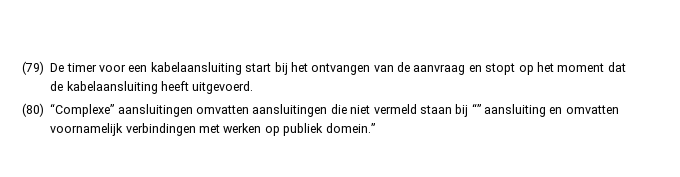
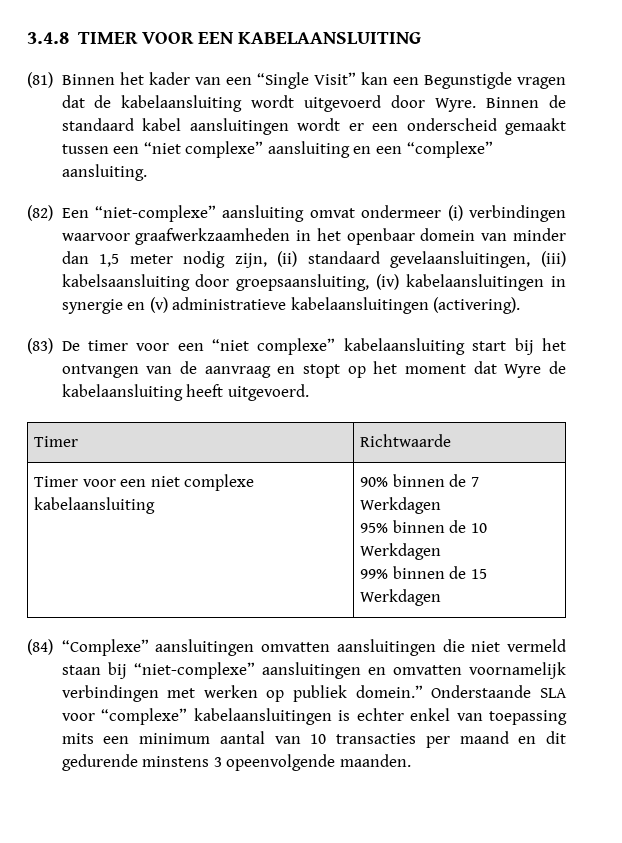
- (79) De timer voor een kabelaansluiting start bij het ontvangen van de aanvraag en stopt op het moment dat de kabelaansluiting heeft uitgevoerd.
+ 3.4.8 TIMER VOOR EEN KABELAANSLUITING
+ (81) Binnen het kader van een “Single Visit” kan een Begunstigde vragen dat de kabelaansluiting wordt uitgevoerd door Wyre. Binnen de standaard kabel aansluitingen wordt er een onderscheid gemaakt tussen een “niet complexe” aansluiting en een “complexe” aansluiting.
+ (82) Een “niet-complexe” aansluiting omvat ondermeer (i) verbindingen waarvoor graafwerkzaamheden in het openbaar domein van minder dan 1,5 meter nodig zijn, (ii) standaard gevelaansluitingen, (iii) kabelsaansluiting door groepsaansluiting, (iv) kabelaansluitingen in synergie en (v) administratieve kabelaansluitingen (activering).
+ (83) De timer voor een “niet complexe” kabelaansluiting start bij het ontvangen van de aanvraag en stopt op het moment dat Wyre de kabelaansluiting heeft uitgevoerd.
- (80) “Complexe” aansluitingen omvatten aansluitingen die niet vermeld staan bij “” aansluiting en omvatten voornamelijk verbindingen met werken op publiek domein.”
+ Timer | Richtwaarde
+ Timer voor een niet complexe kabelaansluiting | 90% binnen de 7 Werkdagen
+ 95% binnen de 10 Werkdagen
+ 99% binnen de 15 Werkdagen
+ (84) “Complexe” aansluitingen omvatten aansluitingen die niet vermeld staan bij “niet-complexe” aansluitingen en omvatten voornamelijk verbindingen met werken op publiek domein.”
+ Onderstaande SLA voor “complexe” kabelaansluitingen is echter enkel van toepassing mits een minimum aantal van 10 transacties per maand en dit gedurende minstens 3 opeenvolgende maanden.

